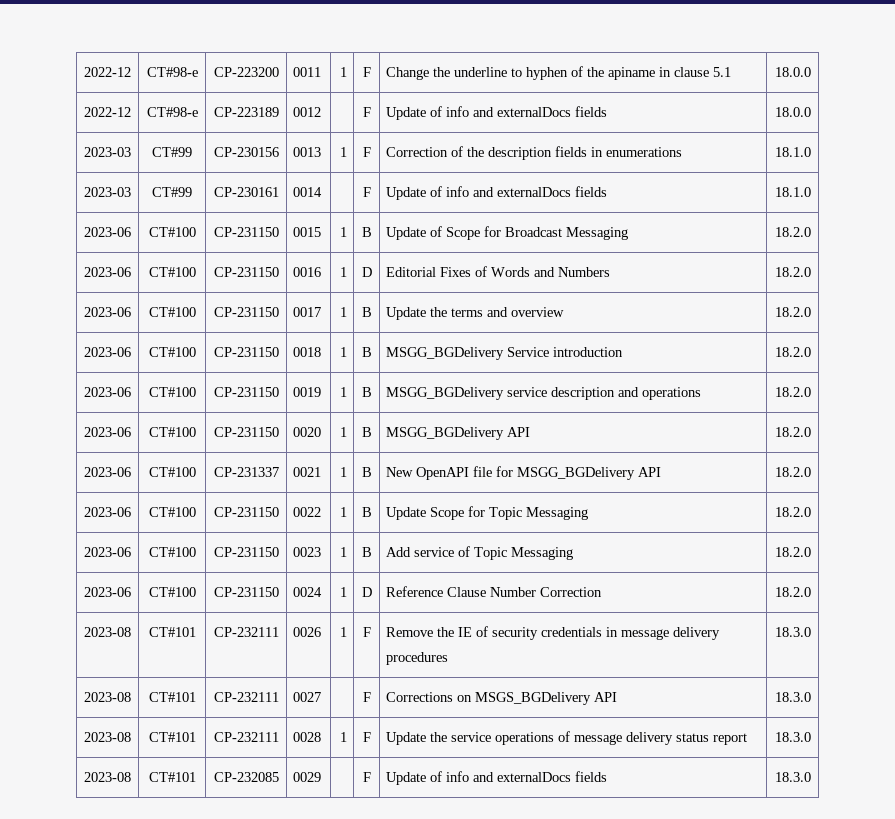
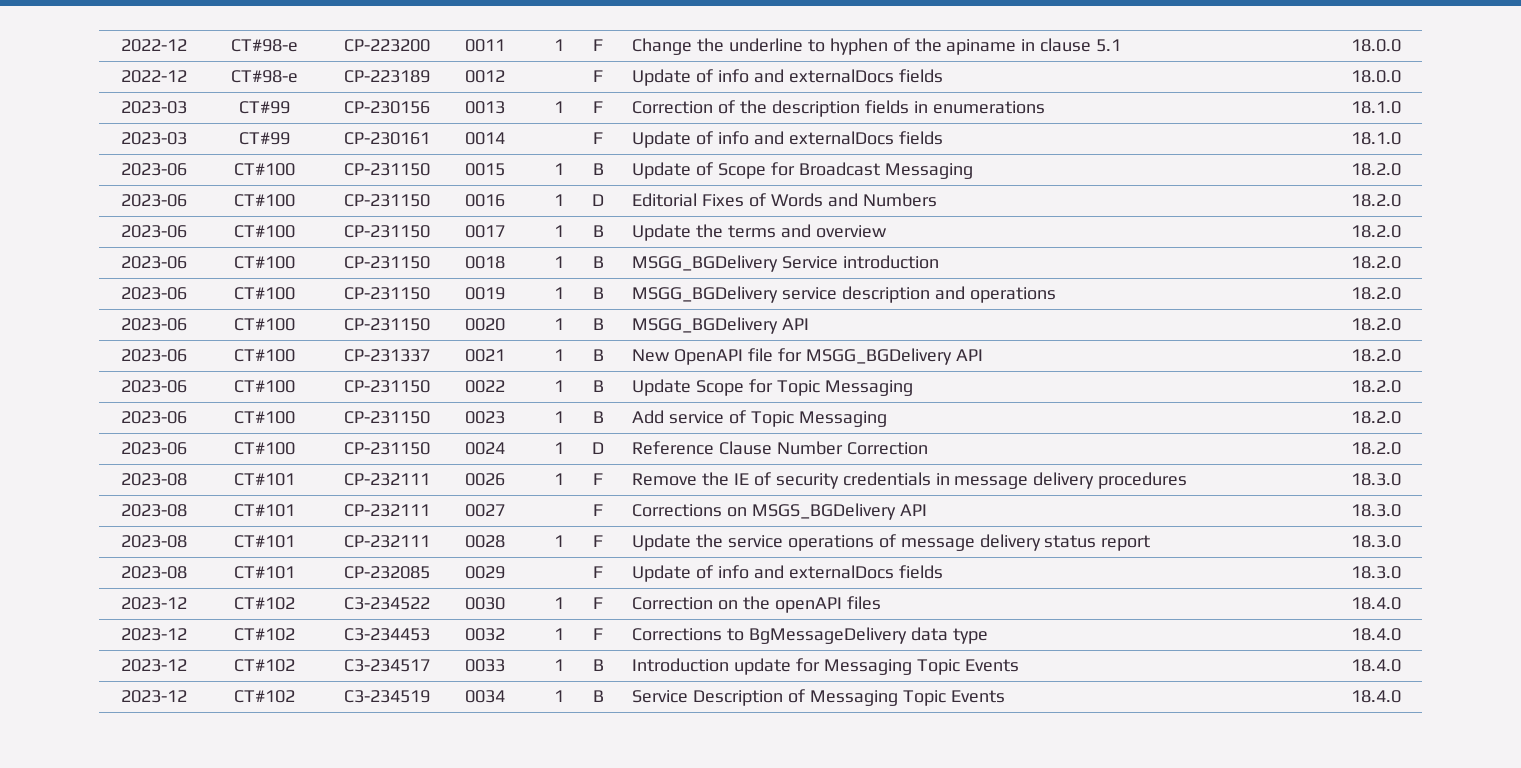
+ 2023-12 | CT#102 | C3-234522 | 0030 | 1 | F | Correction on the openAPI files | 18.4.0
+ 2023-12 | CT#102 | C3-234453 | 0032 | 1 | F | Corrections to BgMessageDelivery data type | 18.4.0
+ 2023-12 | CT#102 | C3-234517 | 0033 | 1 | B | Introduction update for Messaging Topic Events | 18.4.0
+ 2023-12 | CT#102 | C3-234519 | 0034 | 1 | B | Service Description of Messaging Topic Events | 18.4.0

